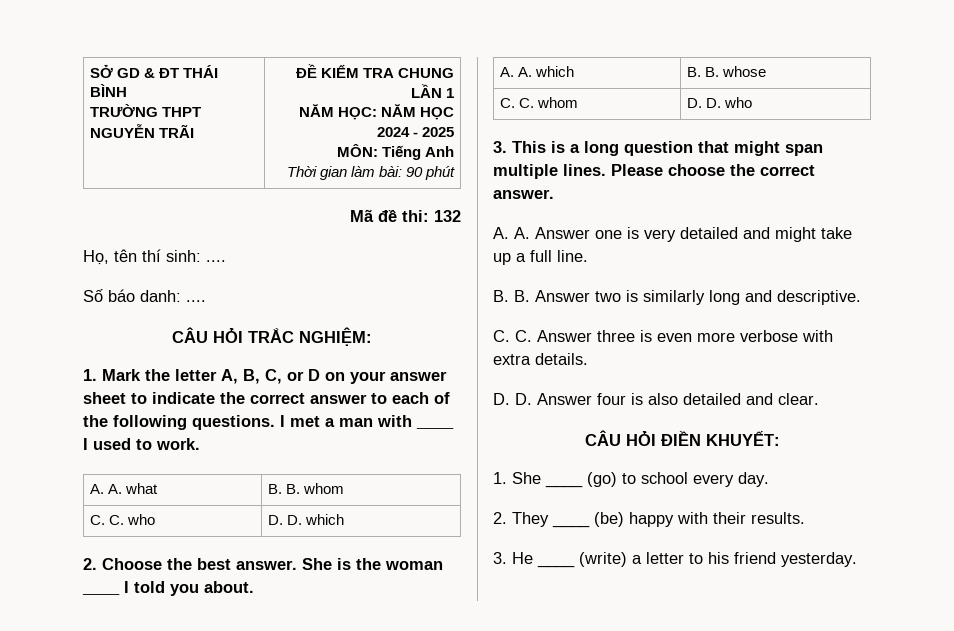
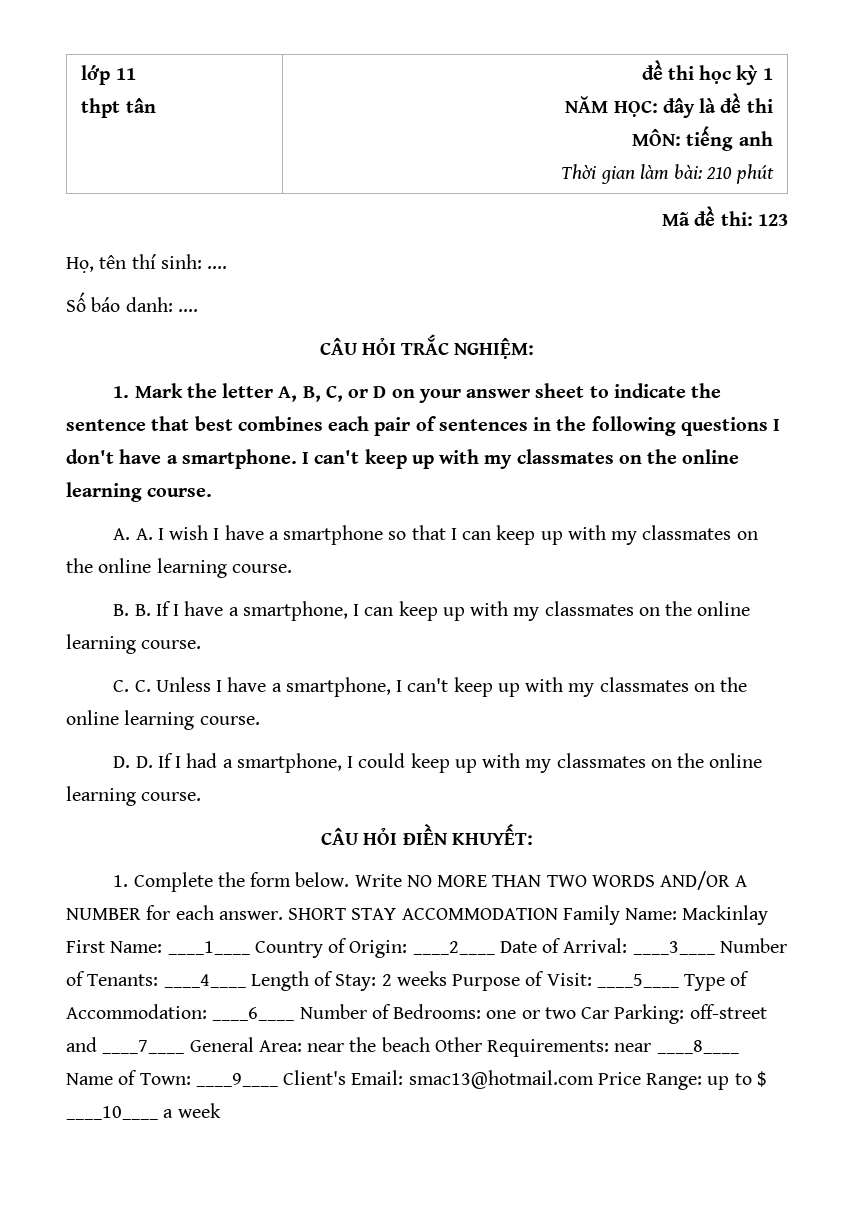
- SỞ GD & ĐT THÁI BÌNH
- TRƯỜNG THPT NGUYỄN TRÃI | ĐỀ KIỂM TRA CHUNG LẦN 1
- NĂM HỌC: NĂM HỌC 2024 - 2025
- MÔN: Tiếng Anh
- Thời gian làm bài: 90 phút
+ lớp 11
+ thpt tân | đề thi học kỳ 1
+ NĂM HỌC: đây là đề thi
+ MÔN: tiếng anh
+ Thời gian làm bài: 210 phút
- Mã đề thi: 132
+ Mã đề thi: 123
- 1. Mark the letter A, B, C, or D on your answer sheet to indicate the correct answer to each of the following questions. I met a man with ____ I used to work.
- A. A. what | B. B. whom
- C. C. who | D. D. which
- 2. Choose the best answer. She is the woman ____ I told you about.
- A. A. which | B. B. whose
- C. C. whom | D. D. who
- 3. This is a long question that might span multiple lines. Please choose the correct answer.
- A. A. Answer one is very detailed and might take up a full line.
- B. B. Answer two is similarly long and descriptive.
- C. C. Answer three is even more verbose with extra details.
- D. D. Answer four is also detailed and clear.
+ 1. Mark the letter A, B, C, or D on your answer sheet to indicate the sentence that best combines each pair of sentences in the following questions I don't have a smartphone. I can't keep up with my classmates on the online learning course.
+ A. A. I wish I have a smartphone so that I can keep up with my classmates on the online learning course.
+ B. B. If I have a smartphone, I can keep up with my classmates on the online learning course.
+ C. C. Unless I have a smartphone, I can't keep up with my classmates on the online learning course.
+ D. D. If I had a smartphone, I could keep up with my classmates on the online learning course.
- 1. She ____ (go) to school every day.
- 2. They ____ (be) happy with their results.
- 3. He ____ (write) a letter to his friend yesterday.
+ 1. Complete the form below. Write NO MORE THAN TWO WORDS AND/OR A NUMBER for each answer. SHORT STAY ACCOMMODATION Family Name: Mackinlay First Name: ____1____ Country of Origin: ____2____ Date of Arrival: ____3____ Number of Tenants: ____4____ Length of Stay: 2 weeks Purpose of Visit: ____5____ Type of Accommodation: ____6____ Number of Bedrooms: one or two Car Parking: off-street and ____7____ General Area: near the beach Other Requirements: near ____8____ Name of Town: ____9____ Client's Email: smac13@hotmail.com Price Range: up to $ ____10____ a week

